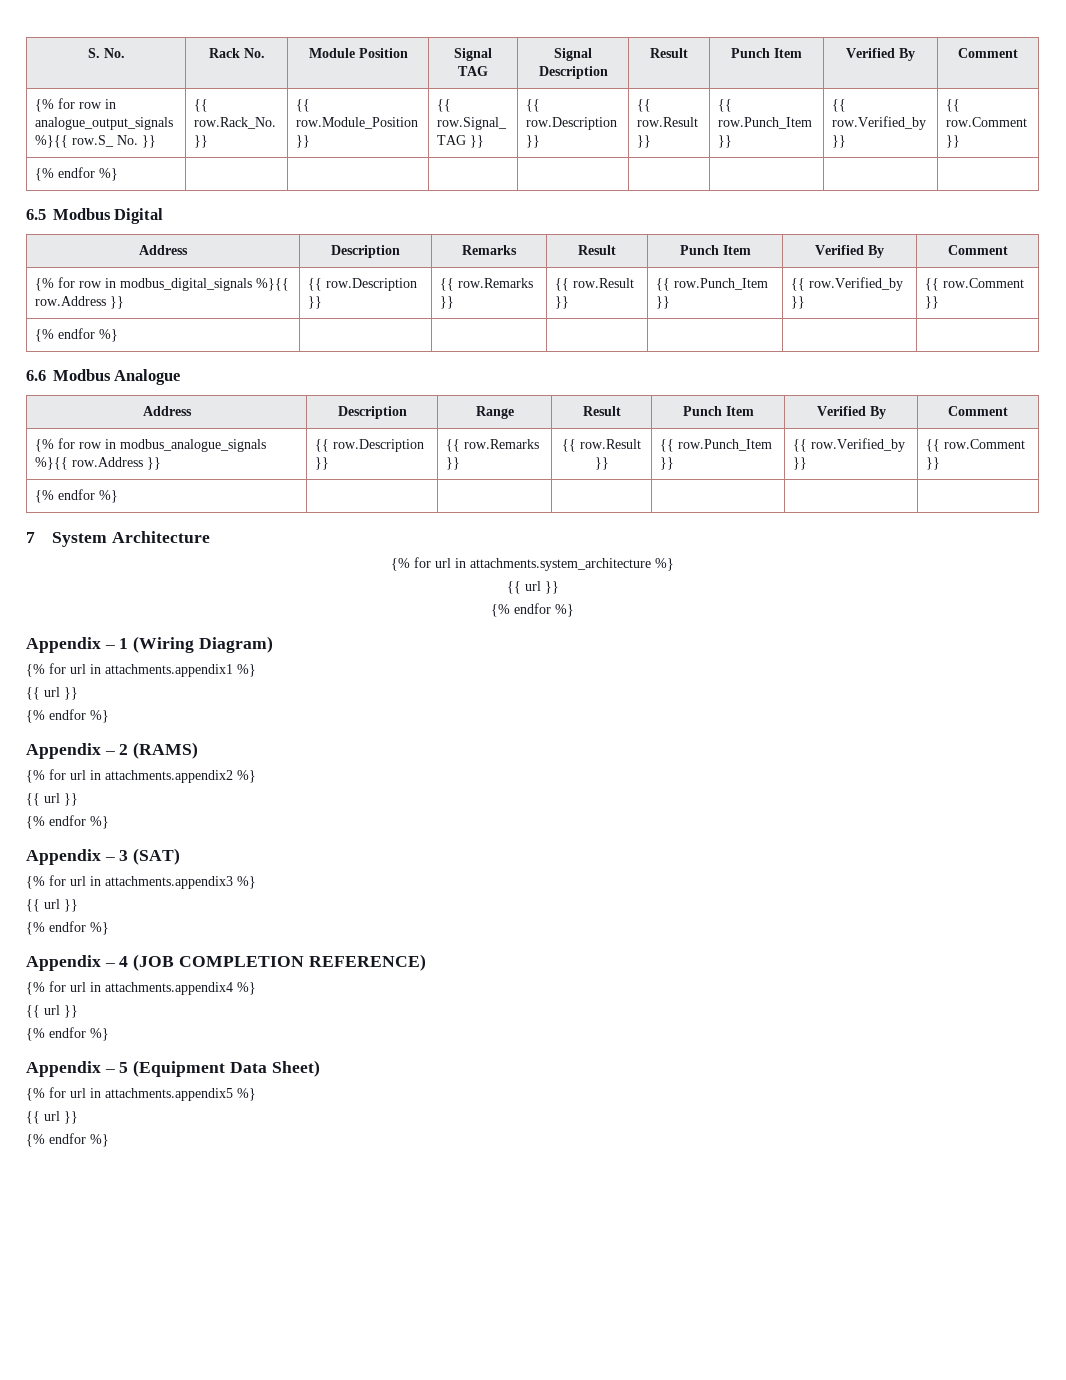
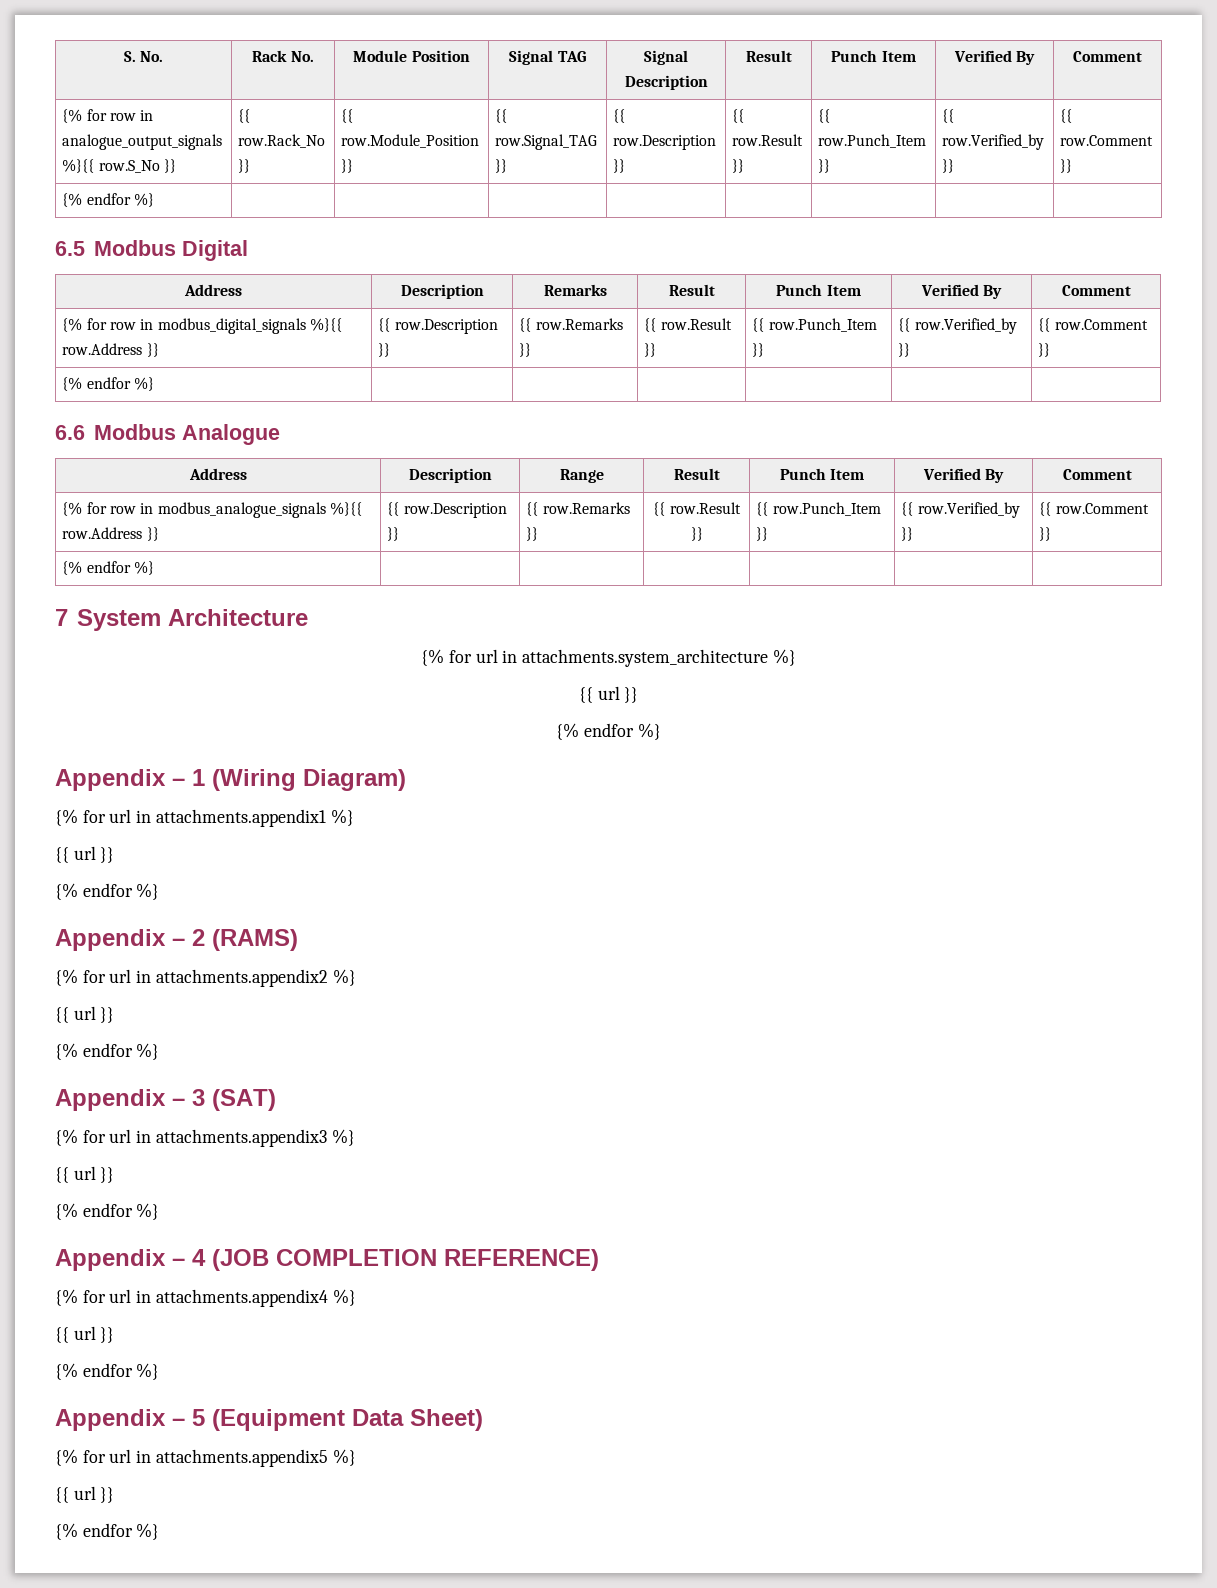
- {% for row in analogue_output_signals %}{{ row.S_ No. }} | {{ row.Rack_No. }} | {{ row.Module_Position }} | {{ row.Signal_ TAG }} | {{ row.Description }} | {{ row.Result }} | {{ row.Punch_Item }} | {{ row.Verified_by }} | {{ row.Comment }}
+ {% for row in analogue_output_signals %}{{ row.S_No }} | {{ row.Rack_No }} | {{ row.Module_Position }} | {{ row.Signal_TAG }} | {{ row.Description }} | {{ row.Result }} | {{ row.Punch_Item }} | {{ row.Verified_by }} | {{ row.Comment }}

